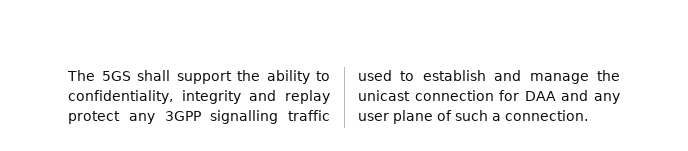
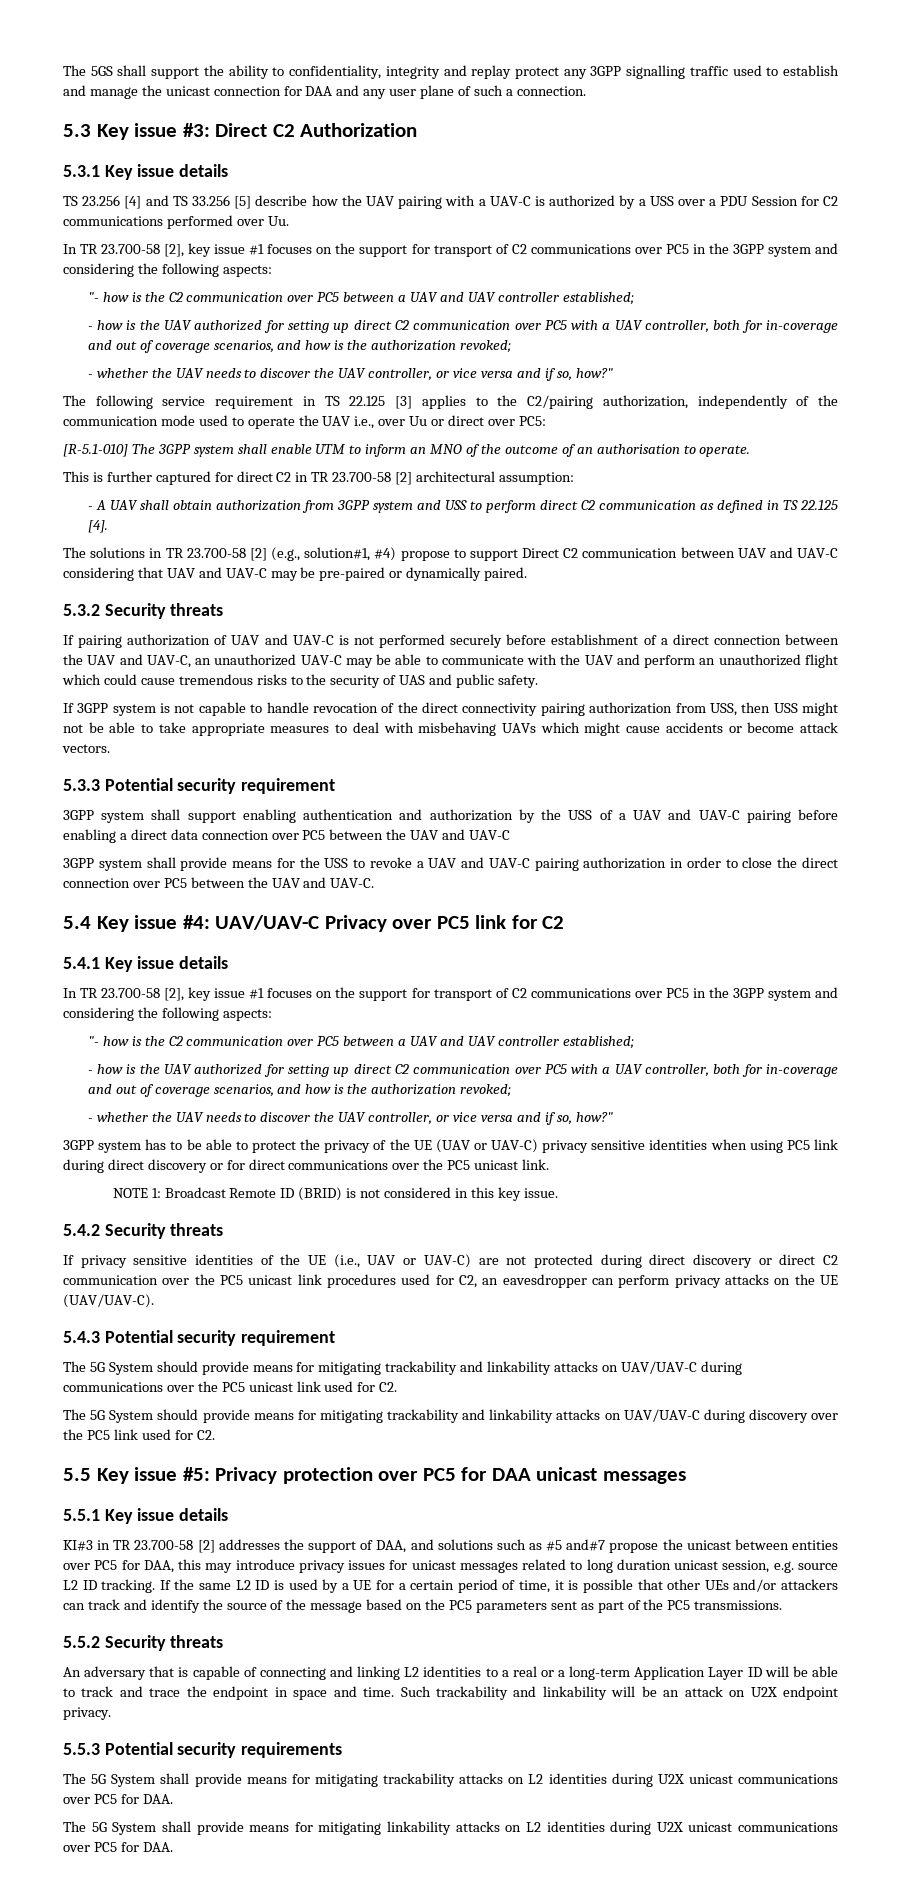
+ 5.3 Key issue #3: Direct C2 Authorization
+ 5.3.1 Key issue details
+ TS 23.256 [4] and TS 33.256 [5] describe how the UAV pairing with a UAV-C is authorized by a USS over a PDU Session for C2 communications performed over Uu.
+ In TR 23.700-58 [2], key issue #1 focuses on the support for transport of C2 communications over PC5 in the 3GPP system and considering the following aspects:
+ "- how is the C2 communication over PC5 between a UAV and UAV controller established;
+ - how is the UAV authorized for setting up direct C2 communication over PC5 with a UAV controller, both for in-coverage and out of coverage scenarios, and how is the authorization revoked;
+ - whether the UAV needs to discover the UAV controller, or vice versa and if so, how?"
+ The following service requirement in TS 22.125 [3] applies to the C2/pairing authorization, independently of the communication mode used to operate the UAV i.e., over Uu or direct over PC5:
+ [R-5.1-010] The 3GPP system shall enable UTM to inform an MNO of the outcome of an authorisation to operate.
+ This is further captured for direct C2 in TR 23.700-58 [2] architectural assumption:
+ - A UAV shall obtain authorization from 3GPP system and USS to perform direct C2 communication as defined in TS 22.125 [4].
+ The solutions in TR 23.700-58 [2] (e.g., solution#1, #4) propose to support Direct C2 communication between UAV and UAV-C considering that UAV and UAV-C may be pre-paired or dynamically paired.
+ 5.3.2 Security threats
+ If pairing authorization of UAV and UAV-C is not performed securely before establishment of a direct connection between the UAV and UAV-C, an unauthorized UAV-C may be able to communicate with the UAV and perform an unauthorized flight which could cause tremendous risks to the security of UAS and public safety.
+ If 3GPP system is not capable to handle revocation of the direct connectivity pairing authorization from USS, then USS might not be able to take appropriate measures to deal with misbehaving UAVs which might cause accidents or become attack vectors.
+ 5.3.3 Potential security requirement
+ 3GPP system shall support enabling authentication and authorization by the USS of a UAV and UAV-C pairing before enabling a direct data connection over PC5 between the UAV and UAV-C
+ 3GPP system shall provide means for the USS to revoke a UAV and UAV-C pairing authorization in order to close the direct connection over PC5 between the UAV and UAV-C.
+ 5.4 Key issue #4: UAV/UAV-C Privacy over PC5 link for C2
+ 5.4.1 Key issue details
+ In TR 23.700-58 [2], key issue #1 focuses on the support for transport of C2 communications over PC5 in the 3GPP system and considering the following aspects:
+ "- how is the C2 communication over PC5 between a UAV and UAV controller established;
+ - how is the UAV authorized for setting up direct C2 communication over PC5 with a UAV controller, both for in-coverage and out of coverage scenarios, and how is the authorization revoked;
+ - whether the UAV needs to discover the UAV controller, or vice versa and if so, how?"
+ 3GPP system has to be able to protect the privacy of the UE (UAV or UAV-C) privacy sensitive identities when using PC5 link during direct discovery or for direct communications over the PC5 unicast link.
+ NOTE 1: Broadcast Remote ID (BRID) is not considered in this key issue.
+ 5.4.2 Security threats
+ If privacy sensitive identities of the UE (i.e., UAV or UAV-C) are not protected during direct discovery or direct C2 communication over the PC5 unicast link procedures used for C2, an eavesdropper can perform privacy attacks on the UE (UAV/UAV-C).
+ 5.4.3 Potential security requirement
+ The 5G System should provide means for mitigating trackability and linkability attacks on UAV/UAV-C during communications over the PC5 unicast link used for C2.
+ The 5G System should provide means for mitigating trackability and linkability attacks on UAV/UAV-C during discovery over the PC5 link used for C2.
+ 5.5 Key issue #5: Privacy protection over PC5 for DAA unicast messages
+ 5.5.1 Key issue details
+ KI#3 in TR 23.700-58 [2] addresses the support of DAA, and solutions such as #5 and#7 propose the unicast between entities over PC5 for DAA, this may introduce privacy issues for unicast messages related to long duration unicast session, e.g. source L2 ID tracking. If the same L2 ID is used by a UE for a certain period of time, it is possible that other UEs and/or attackers can track and identify the source of the message based on the PC5 parameters sent as part of the PC5 transmissions.
+ 5.5.2 Security threats
+ An adversary that is capable of connecting and linking L2 identities to a real or a long-term Application Layer ID will be able to track and trace the endpoint in space and time. Such trackability and linkability will be an attack on U2X endpoint privacy.
+ 5.5.3 Potential security requirements
+ The 5G System shall provide means for mitigating trackability attacks on L2 identities during U2X unicast communications over PC5 for DAA.
+ The 5G System shall provide means for mitigating linkability attacks on L2 identities during U2X unicast communications over PC5 for DAA.

